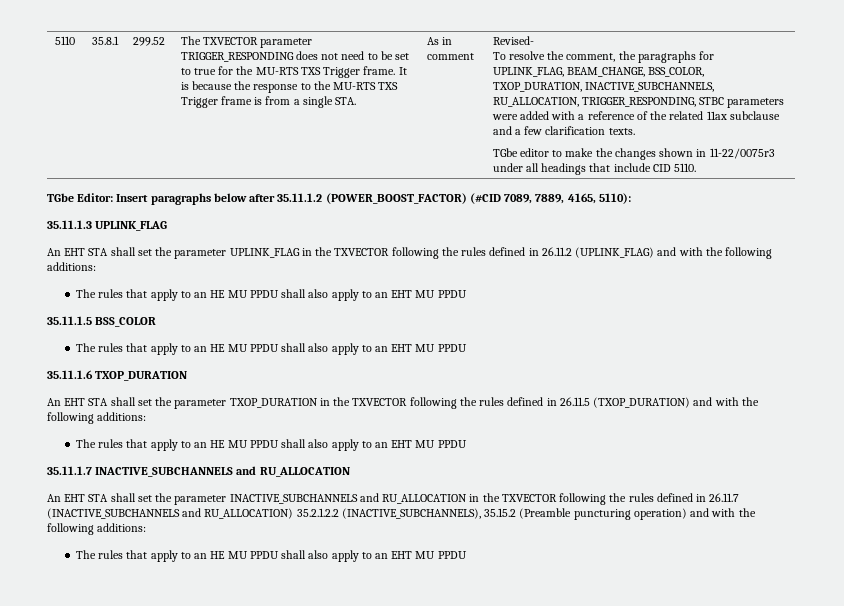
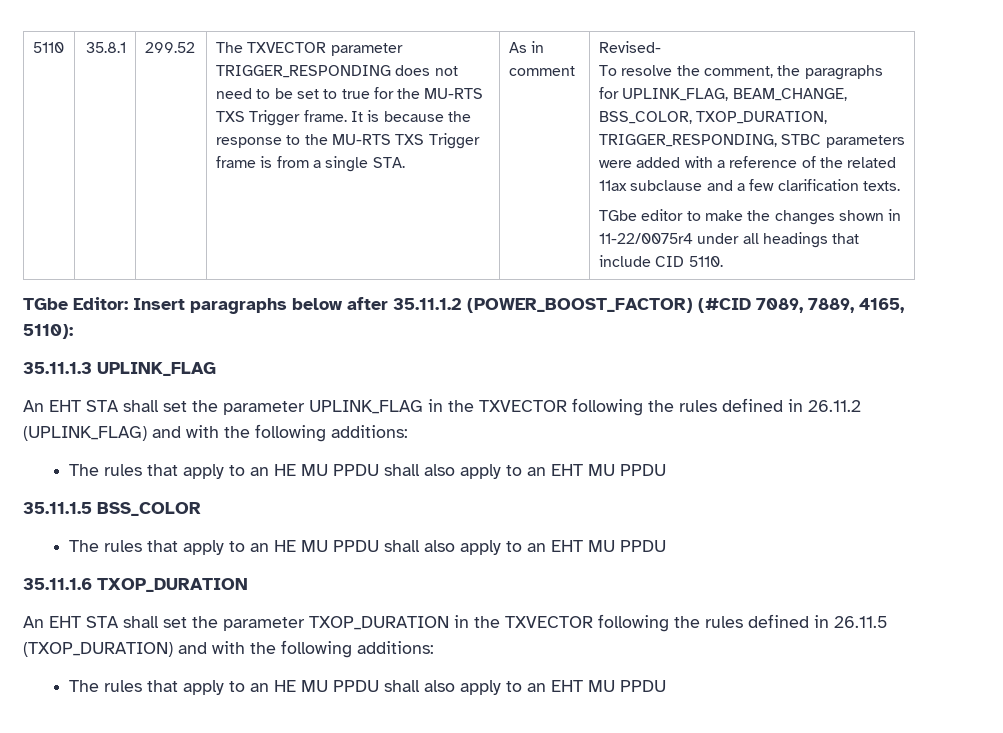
- To resolve the comment, the paragraphs for UPLINK_FLAG, BEAM_CHANGE, BSS_COLOR, TXOP_DURATION, INACTIVE_SUBCHANNELS, RU_ALLOCATION, TRIGGER_RESPONDING, STBC parameters were added with a reference of the related 11ax subclause and a few clarification texts.
+ To resolve the comment, the paragraphs for UPLINK_FLAG, BEAM_CHANGE, BSS_COLOR, TXOP_DURATION, TRIGGER_RESPONDING, STBC parameters were added with a reference of the related 11ax subclause and a few clarification texts.
- TGbe editor to make the changes shown in 11-22/0075r3 under all headings that include CID 5110.
+ TGbe editor to make the changes shown in 11-22/0075r4 under all headings that include CID 5110.
- 35.11.1.7 INACTIVE_SUBCHANNELS and RU_ALLOCATION
- An EHT STA shall set the parameter INACTIVE_SUBCHANNELS and RU_ALLOCATION in the TXVECTOR following the rules defined in 26.11.7 (INACTIVE_SUBCHANNELS and RU_ALLOCATION) 35.2.1.2.2 (INACTIVE_SUBCHANNELS), 35.15.2 (Preamble puncturing operation) and with the following additions:
- The rules that apply to an HE MU PPDU shall also apply to an EHT MU PPDU

